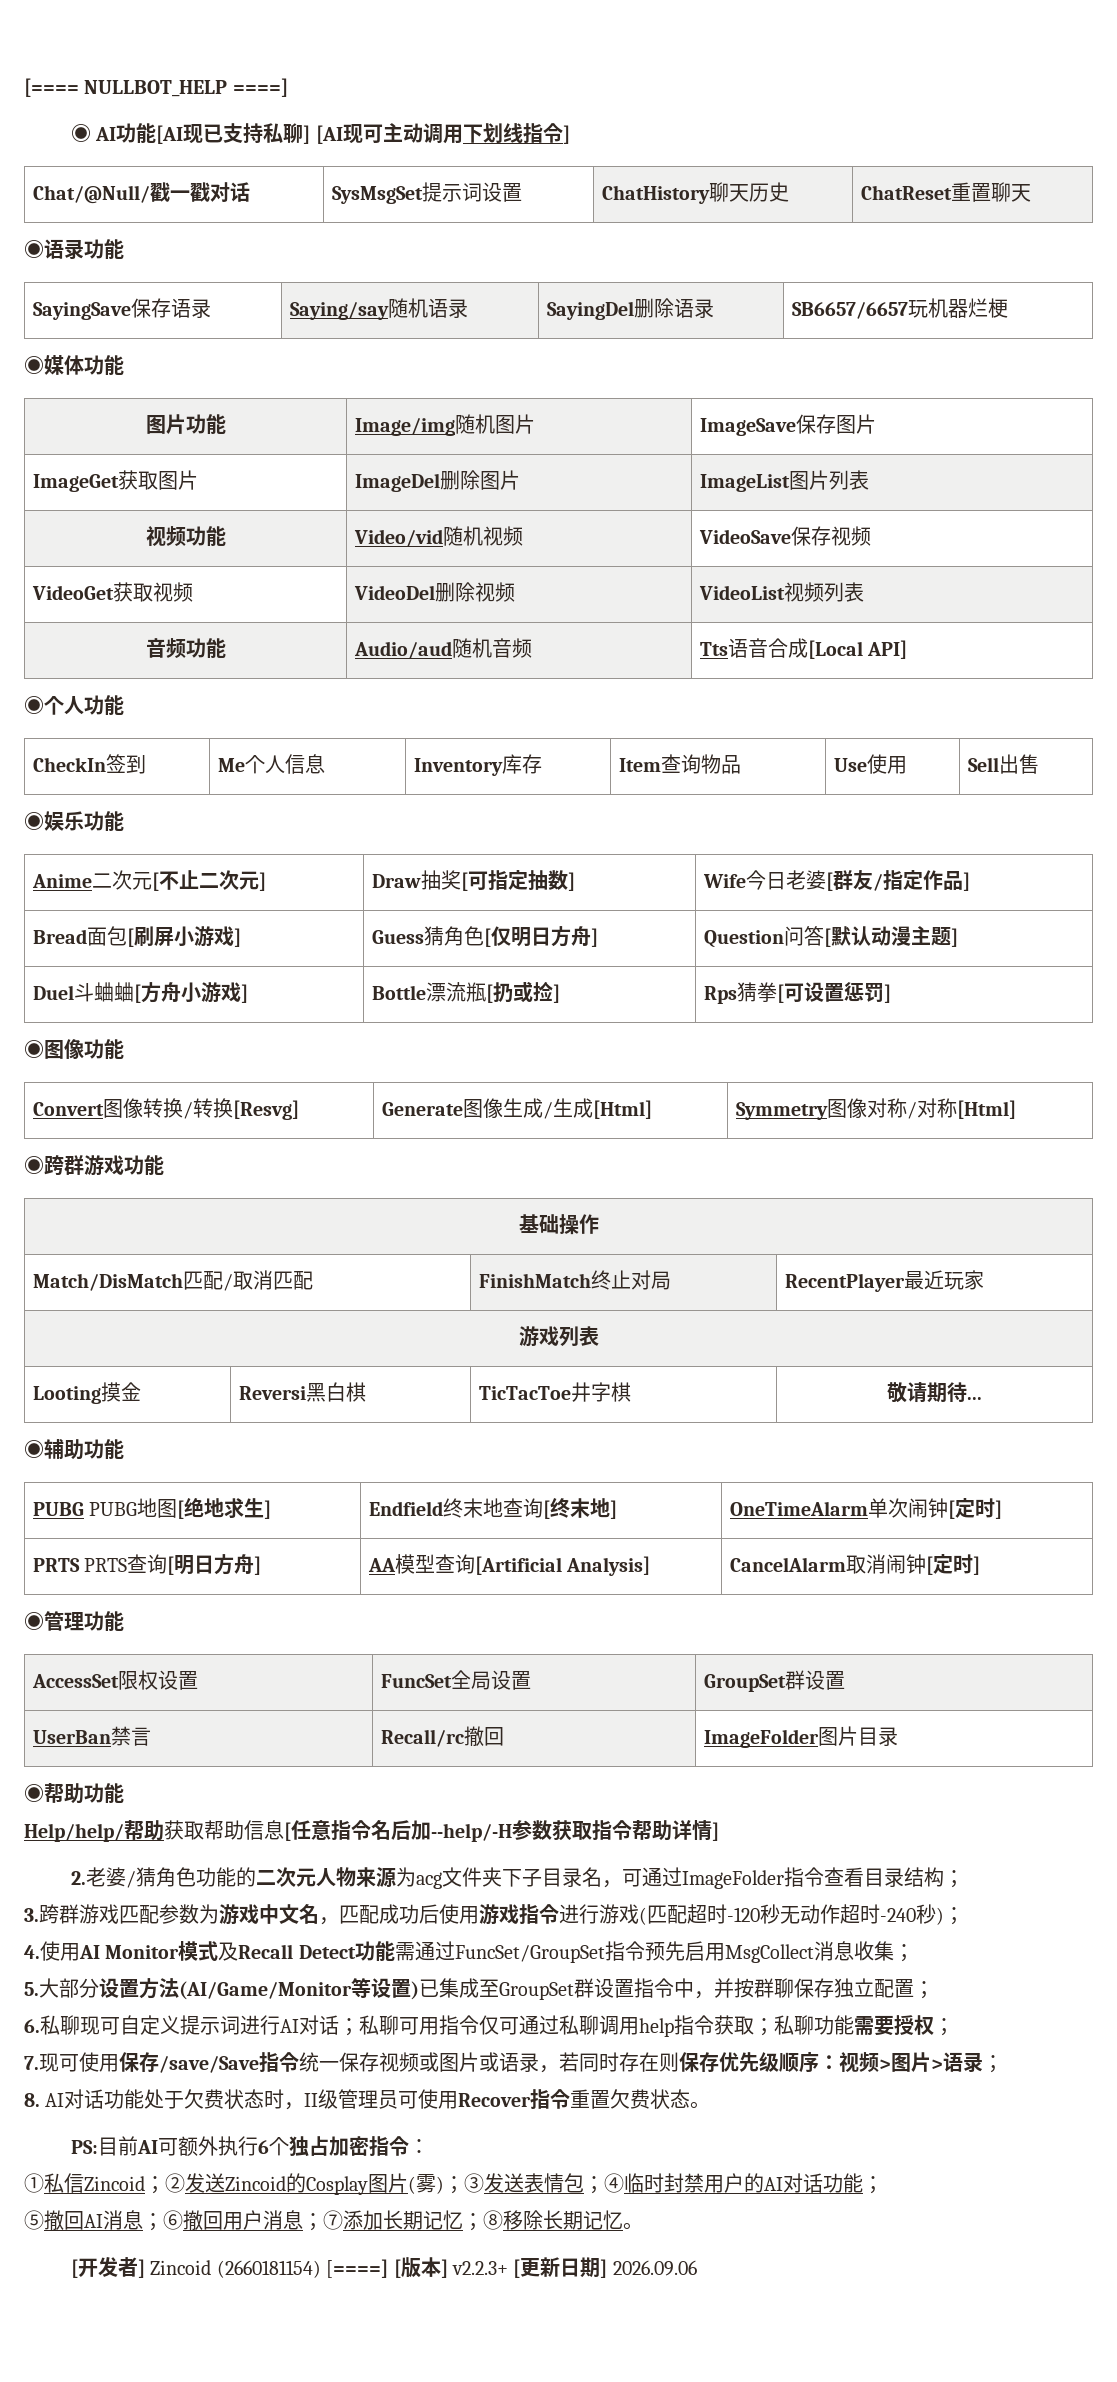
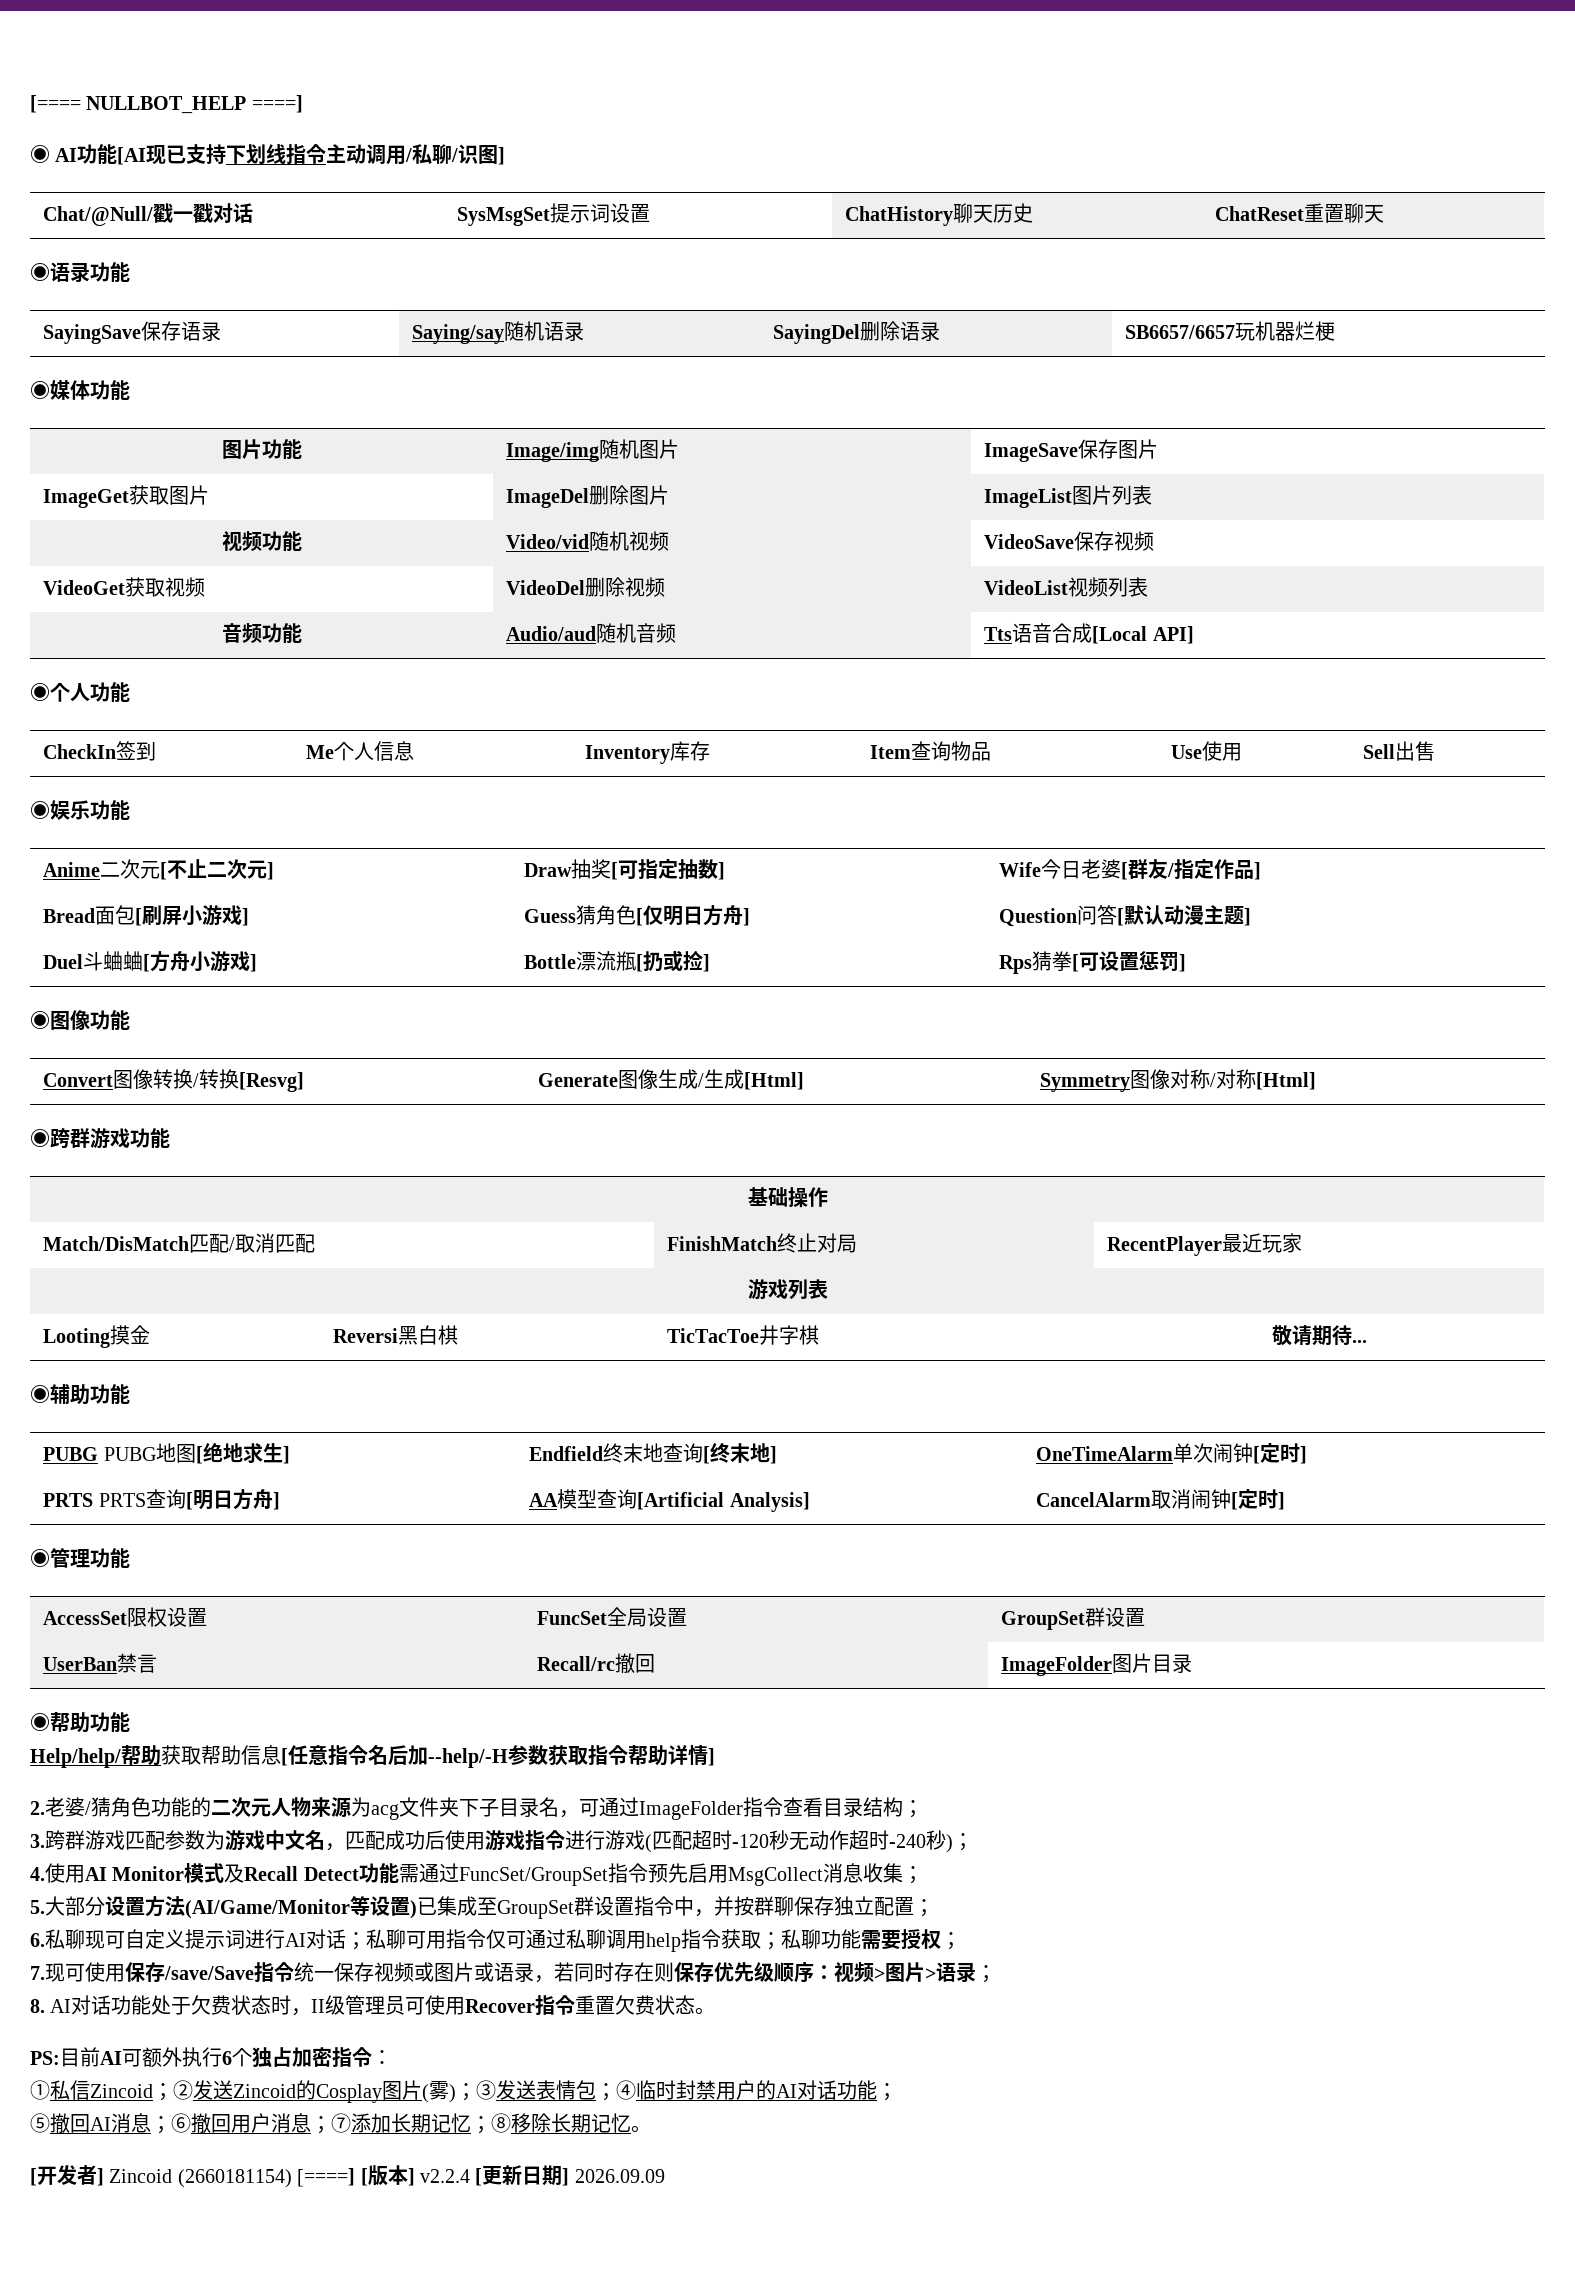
- ◉ AI功能[AI现已支持私聊] [AI现可主动调用下划线指令]
+ ◉ AI功能[AI现已支持下划线指令主动调用/私聊/识图]
- [开发者] Zincoid (2660181154) [====] [版本] v2.2.3+ [更新日期] 2026.09.06
+ [开发者] Zincoid (2660181154) [====] [版本] v2.2.4 [更新日期] 2026.09.09

